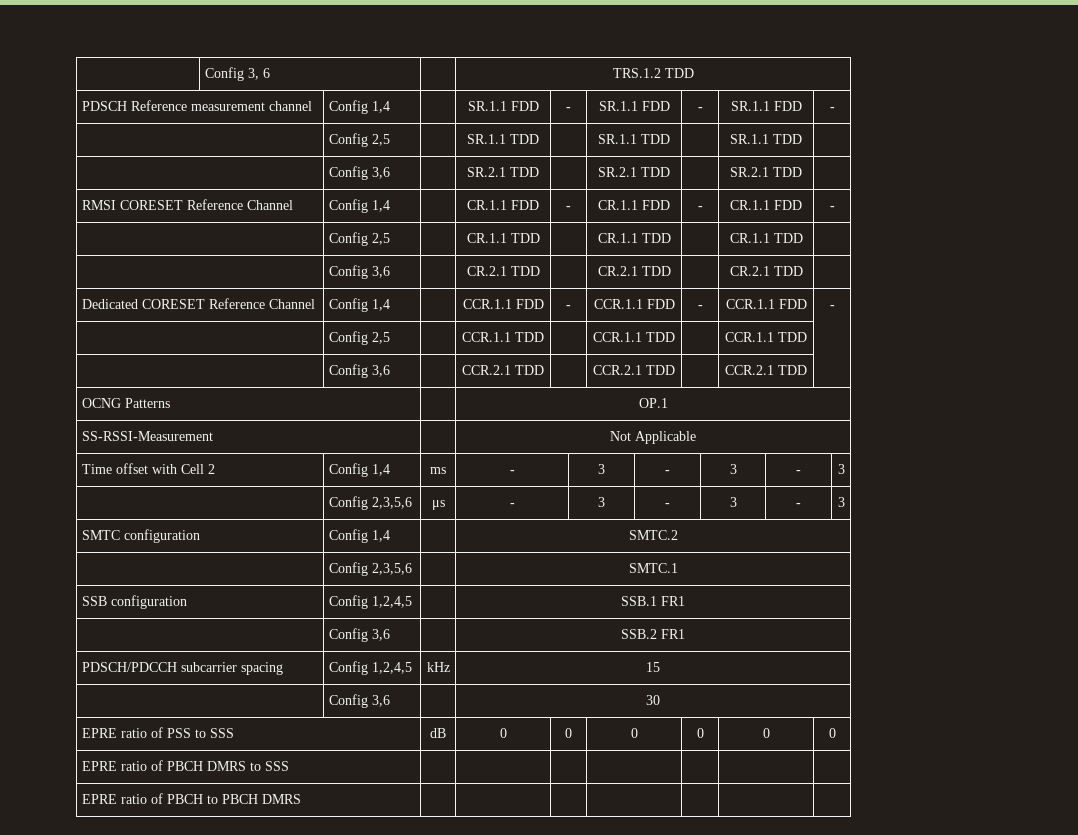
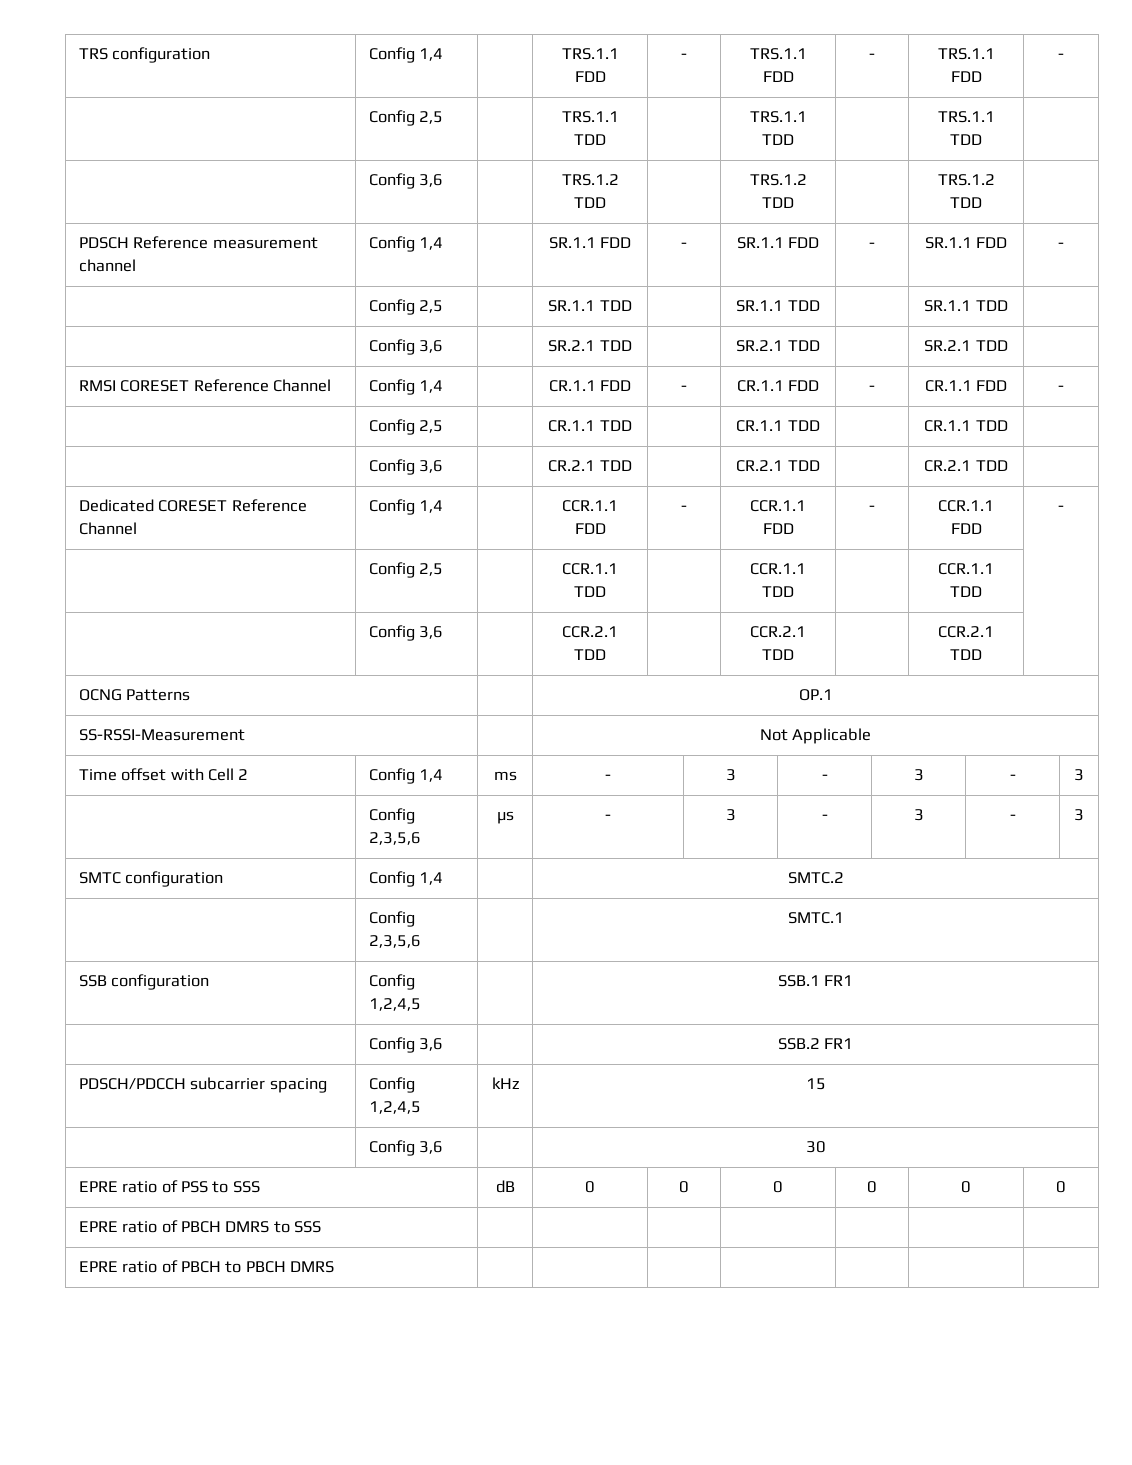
- | Config 3, 6 | | TRS.1.2 TDD
+ TRS configuration | Config 1,4 | | TRS.1.1 FDD | - | TRS.1.1 FDD | - | TRS.1.1 FDD | -
+ | Config 2,5 | | TRS.1.1 TDD | | TRS.1.1 TDD | | TRS.1.1 TDD |
+ | Config 3,6 | | TRS.1.2 TDD | | TRS.1.2 TDD | | TRS.1.2 TDD |

